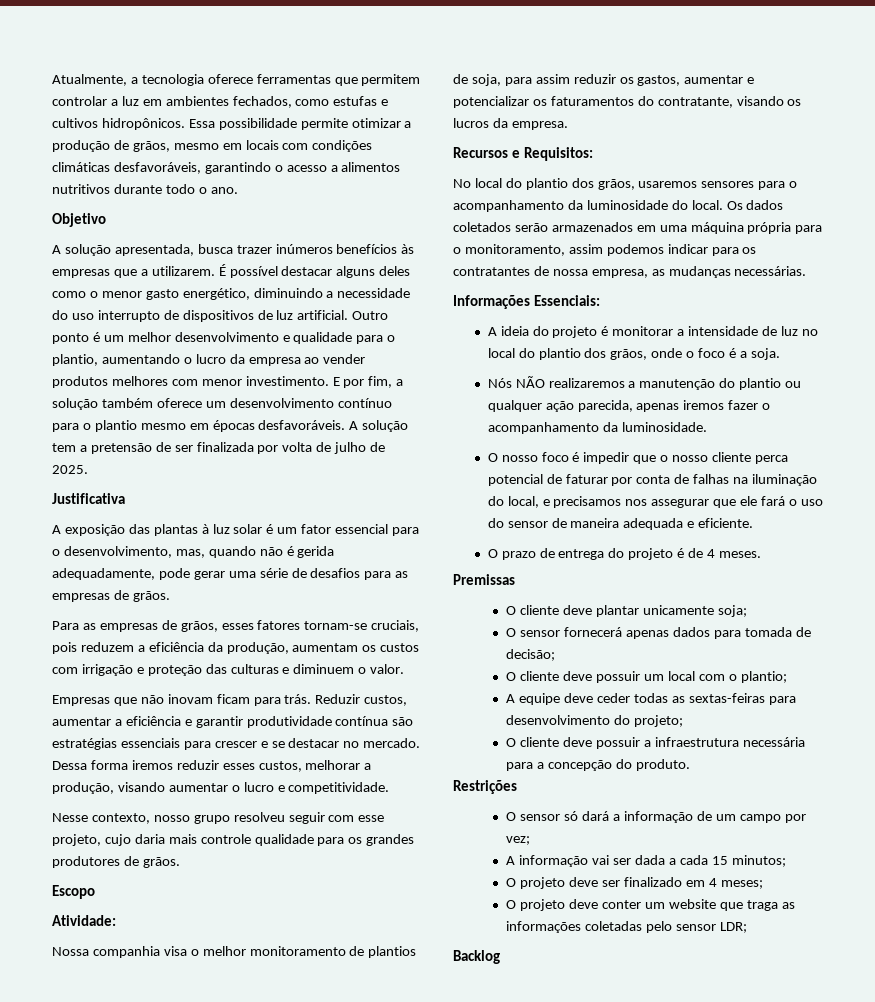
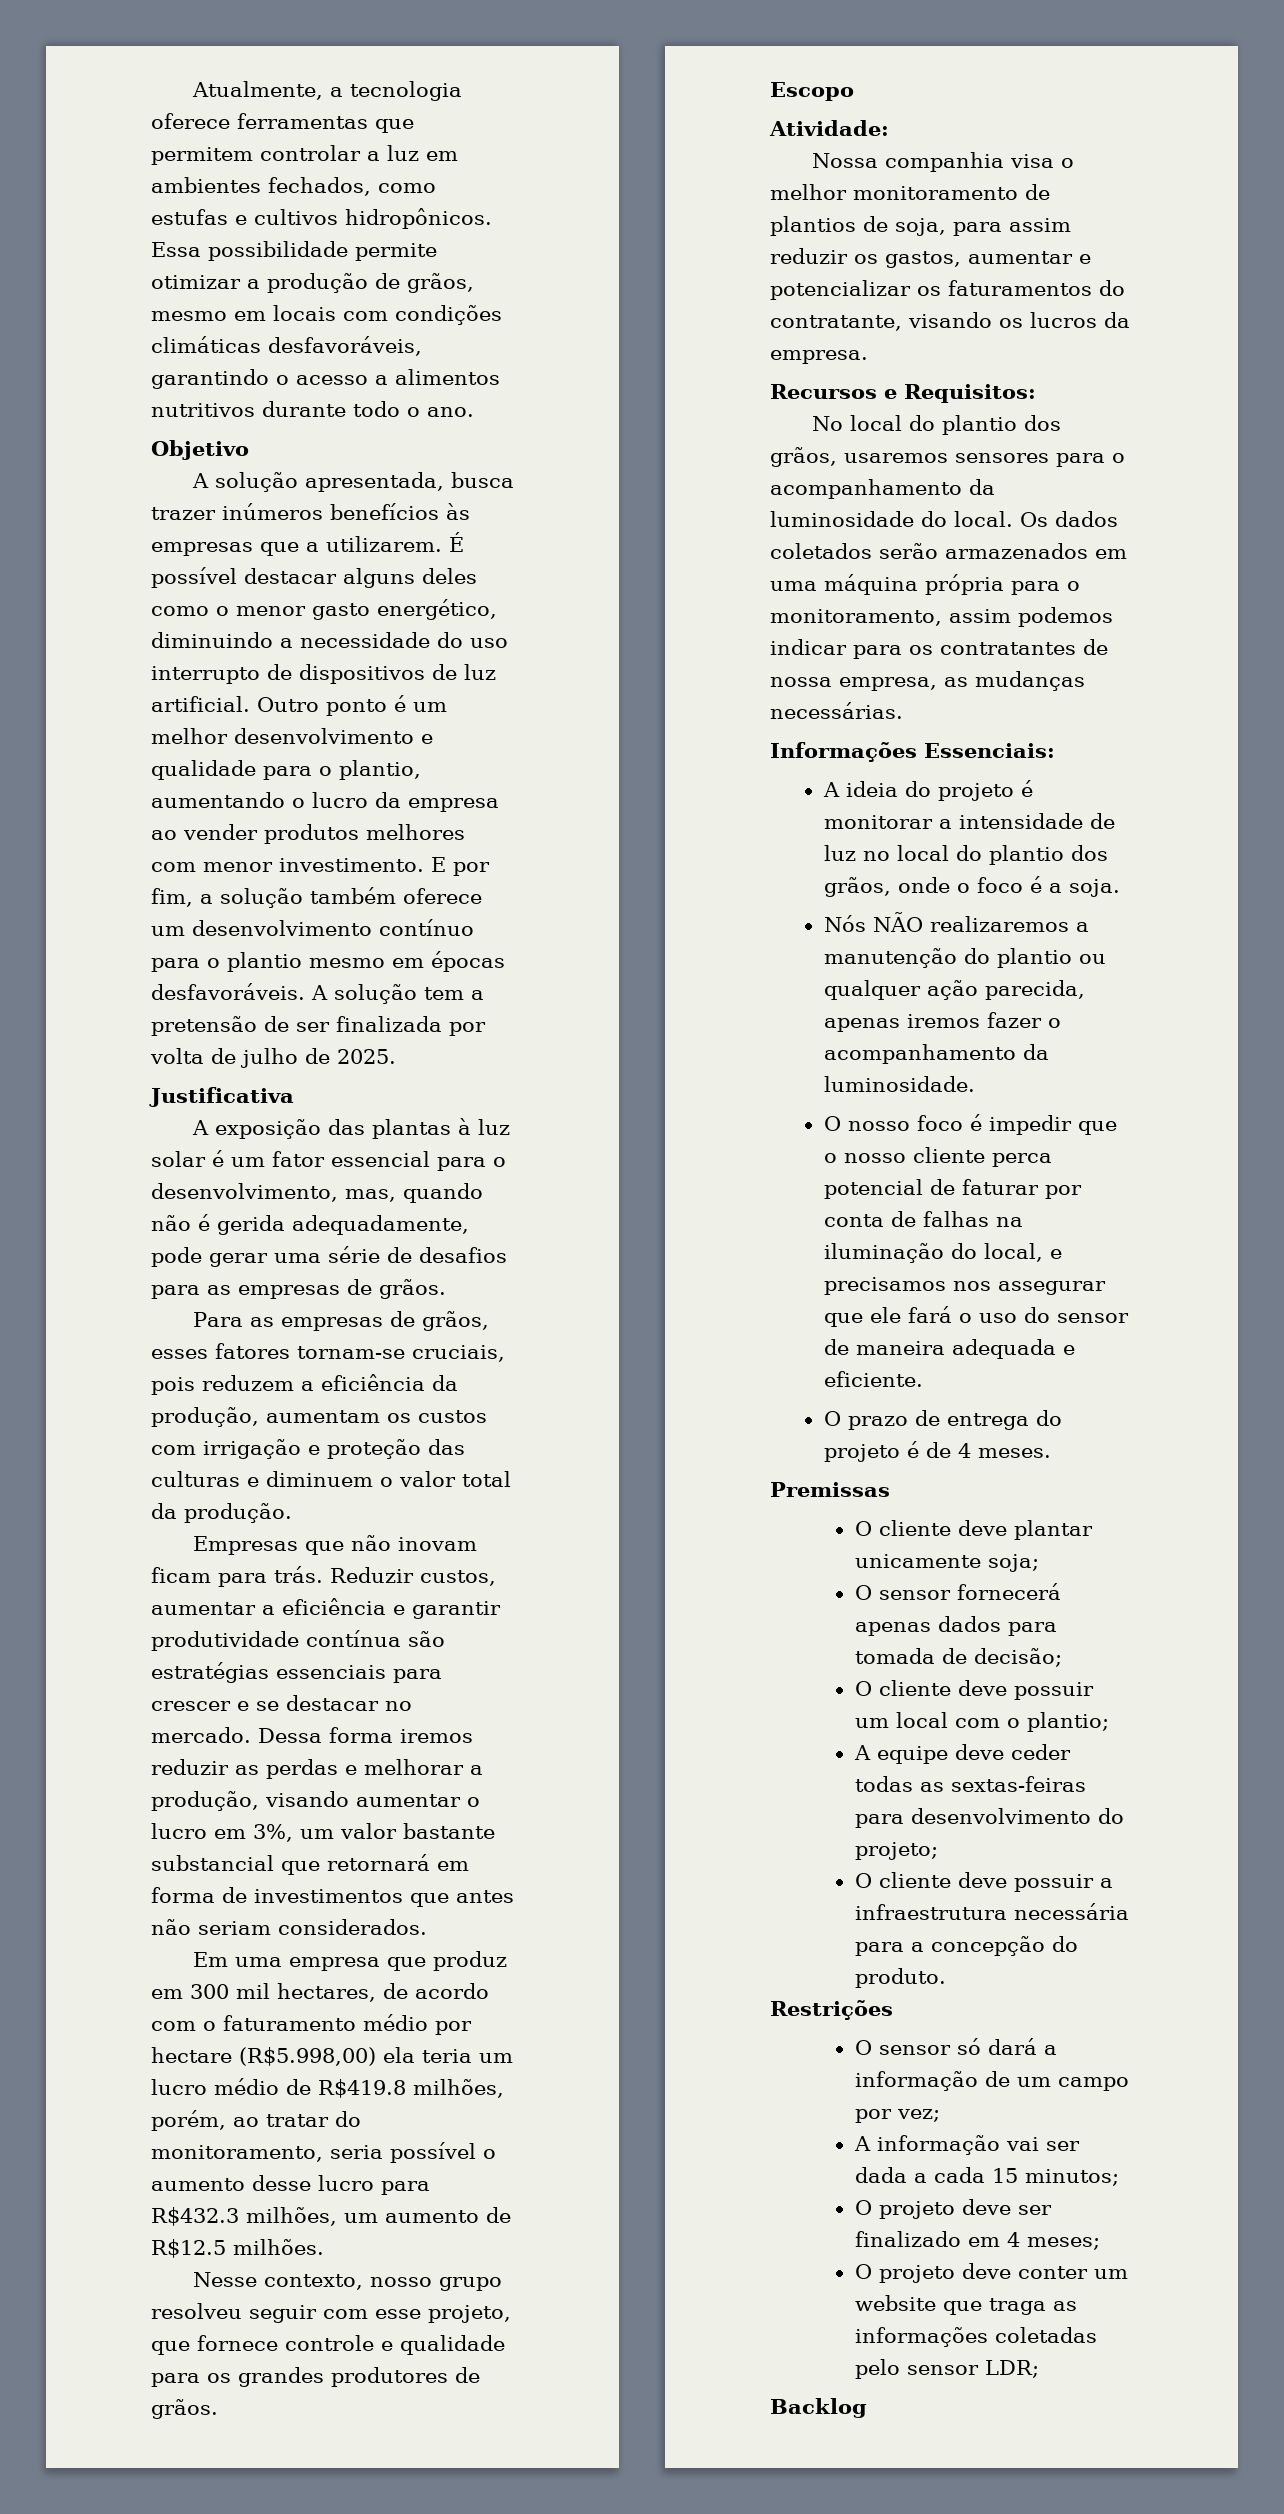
- Para as empresas de grãos, esses fatores tornam-se cruciais, pois reduzem a eficiência da produção, aumentam os custos com irrigação e proteção das culturas e diminuem o valor.
+ Para as empresas de grãos, esses fatores tornam-se cruciais, pois reduzem a eficiência da produção, aumentam os custos com irrigação e proteção das culturas e diminuem o valor total da produção.
- Dessa forma iremos reduzir esses custos, melhorar a produção, visando aumentar o lucro e competitividade.
+ Dessa forma iremos reduzir as perdas e melhorar a produção, visando aumentar o lucro em 3%, um valor bastante substancial que retornará em forma de investimentos que antes não seriam considerados.
+ Em uma empresa que produz em 300 mil hectares, de acordo com o faturamento médio por hectare (R$5.998,00) ela teria um lucro médio de R$419.8 milhões, porém, ao tratar do monitoramento, seria possível o aumento desse lucro para R$432.3 milhões, um aumento de R$12.5 milhões.
- Nesse contexto, nosso grupo resolveu seguir com esse projeto, cujo daria mais controle qualidade para os grandes produtores de grãos.
+ Nesse contexto, nosso grupo resolveu seguir com esse projeto, que fornece controle e qualidade para os grandes produtores de grãos.

